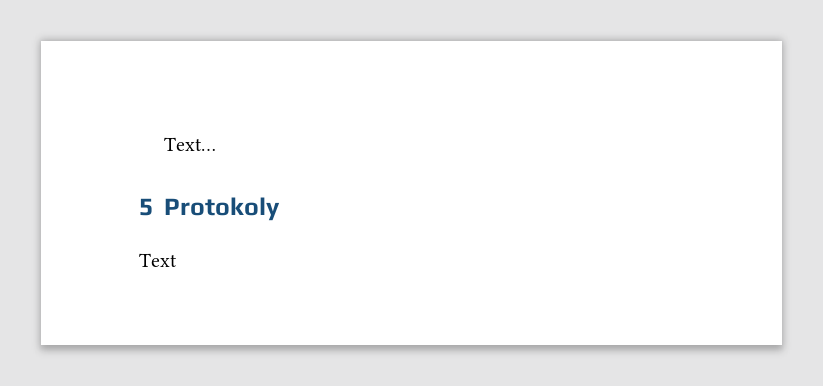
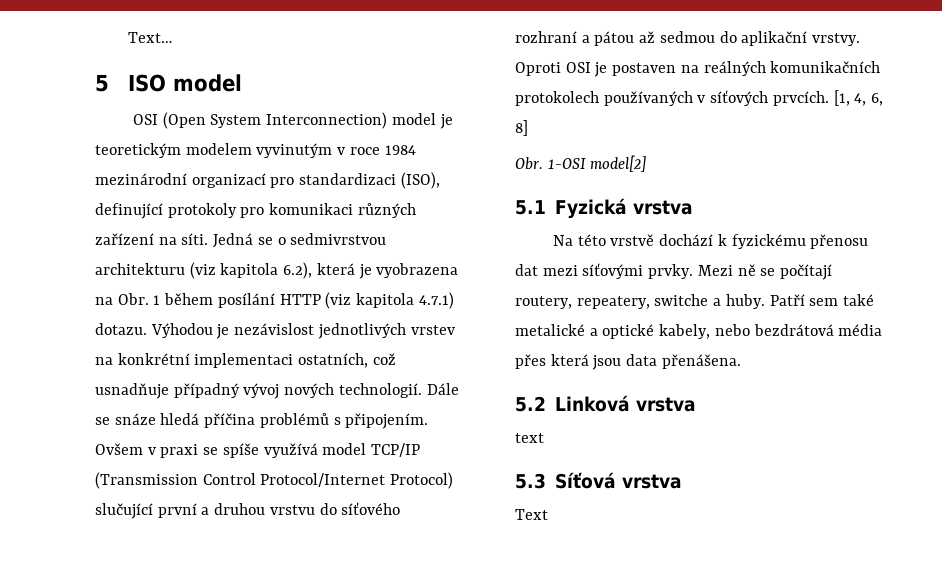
- 5 Protokoly
+ 5 ISO model
+ OSI (Open System Interconnection) model je teoretickým modelem vyvinutým v roce 1984 mezinárodní organizací pro standardizaci (ISO), definující protokoly pro komunikaci různých zařízení na síti. Jedná se o sedmivrstvou architekturu (viz kapitola 6.2), která je vyobrazena na Obr. 1 během posílání HTTP (viz kapitola 4.7.1) dotazu. Výhodou je nezávislost jednotlivých vrstev na konkrétní implementaci ostatních, což usnadňuje případný vývoj nových technologií. Dále se snáze hledá příčina problémů s připojením. Ovšem v praxi se spíše využívá model TCP/IP (Transmission Control Protocol/Internet Protocol) slučující první a druhou vrstvu do síťového rozhraní a pátou až sedmou do aplikační vrstvy. Oproti OSI je postaven na reálných komunikačních protokolech používaných v síťových prvcích. [1, 4, 6, 8]
+ Obr. 1-OSI model[2]
+ 5.1 Fyzická vrstva
+ Na této vrstvě dochází k fyzickému přenosu dat mezi síťovými prvky. Mezi ně se počítají routery, repeatery, switche a huby. Patří sem také metalické a optické kabely, nebo bezdrátová média přes která jsou data přenášena.
+ 5.2 Linková vrstva
+ text
+ 5.3 Síťová vrstva

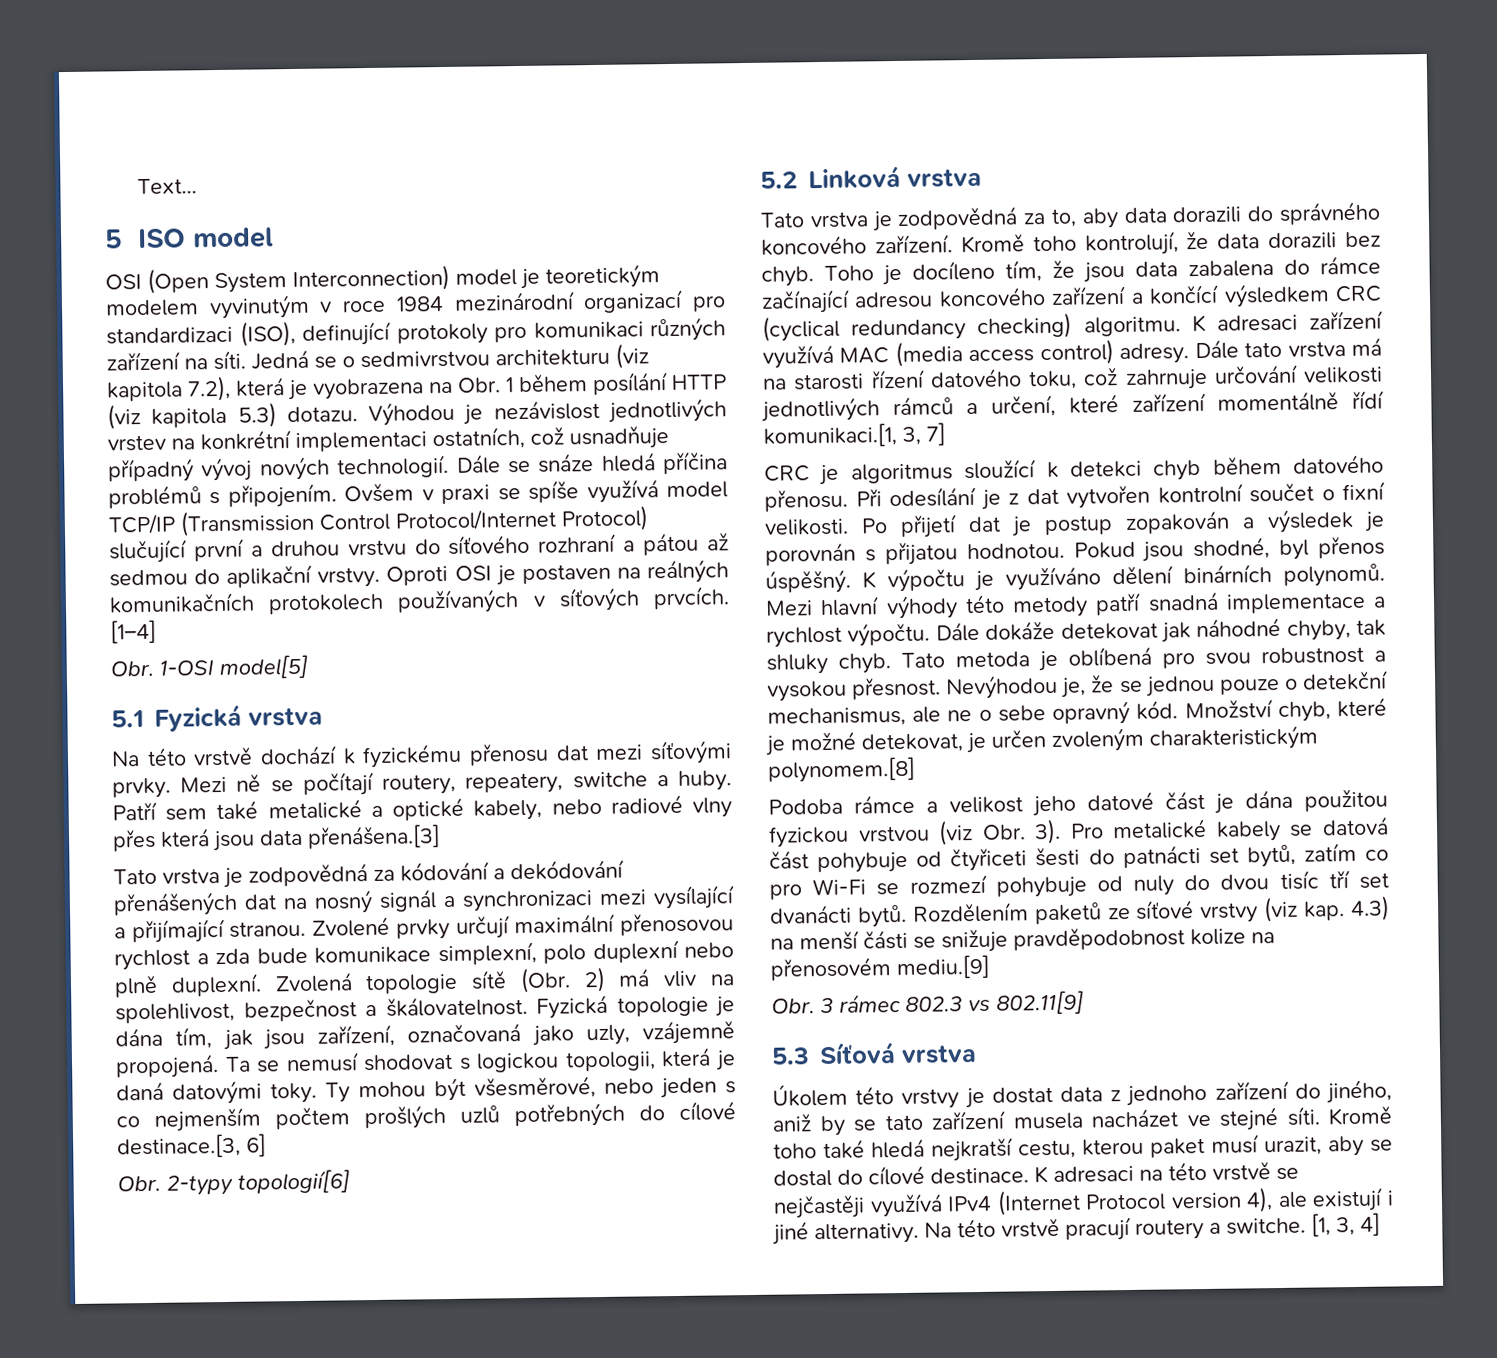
- Jedná se o sedmivrstvou architekturu (viz kapitola 6.2), která je vyobrazena na Obr. 1 během posílání HTTP (viz kapitola 4.7.1) dotazu.
+ Jedná se o sedmivrstvou architekturu (viz kapitola 7.2), která je vyobrazena na Obr. 1 během posílání HTTP (viz kapitola 5.3) dotazu.
- [1, 4, 6, 8]
+ [1–4]
- Obr. 1-OSI model[2]
+ Obr. 1-OSI model[5]
- Patří sem také metalické a optické kabely, nebo bezdrátová média přes která jsou data přenášena.
+ Patří sem také metalické a optické kabely, nebo radiové vlny přes která jsou data přenášena.[3]
+ Tato vrstva je zodpovědná za kódování a dekódování přenášených dat na nosný signál a synchronizaci mezi vysílající a přijímající stranou. Zvolené prvky určují maximální přenosovou rychlost a zda bude komunikace simplexní, polo duplexní nebo plně duplexní. Zvolená topologie sítě (Obr. 2) má vliv na spolehlivost, bezpečnost a škálovatelnost. Fyzická topologie je dána tím, jak jsou zařízení, označovaná jako uzly, vzájemně propojená. Ta se nemusí shodovat s logickou topologii, která je daná datovými toky. Ty mohou být všesměrové, nebo jeden s co nejmenším počtem prošlých uzlů potřebných do cílové destinace.[3, 6]
+ Obr. 2-typy topologií[6]
  5.2 Linková vrstva
- text
+ Tato vrstva je zodpovědná za to, aby data dorazili do správného koncového zařízení. Kromě toho kontrolují, že data dorazili bez chyb. Toho je docíleno tím, že jsou data zabalena do rámce začínající adresou koncového zařízení a končící výsledkem CRC (cyclical redundancy checking) algoritmu. K adresaci zařízení využívá MAC (media access control) adresy. Dále tato vrstva má na starosti řízení datového toku, což zahrnuje určování velikosti jednotlivých rámců a určení, které zařízení momentálně řídí komunikaci.[1, 3, 7]
+ CRC je algoritmus sloužící k detekci chyb během datového přenosu. Při odesílání je z dat vytvořen kontrolní součet o fixní velikosti. Po přijetí dat je postup zopakován a výsledek je porovnán s přijatou hodnotou. Pokud jsou shodné, byl přenos úspěšný. K výpočtu je využíváno dělení binárních polynomů. Mezi hlavní výhody této metody patří snadná implementace a rychlost výpočtu. Dále dokáže detekovat jak náhodné chyby, tak shluky chyb. Tato metoda je oblíbená pro svou robustnost a vysokou přesnost. Nevýhodou je, že se jednou pouze o detekční mechanismus, ale ne o sebe opravný kód. Množství chyb, které je možné detekovat, je určen zvoleným charakteristickým polynomem.[8]
+ Podoba rámce a velikost jeho datové část je dána použitou fyzickou vrstvou (viz Obr. 3). Pro metalické kabely se datová část pohybuje od čtyřiceti šesti do patnácti set bytů, zatím co pro Wi-Fi se rozmezí pohybuje od nuly do dvou tisíc tří set dvanácti bytů. Rozdělením paketů ze síťové vrstvy (viz kap. 4.3) na menší části se snižuje pravděpodobnost kolize na přenosovém mediu.[9]
+ Obr. 3 rámec 802.3 vs 802.11[9]
  5.3 Síťová vrstva
- Text
+ Úkolem této vrstvy je dostat data z jednoho zařízení do jiného, aniž by se tato zařízení musela nacházet ve stejné síti. Kromě toho také hledá nejkratší cestu, kterou paket musí urazit, aby se dostal do cílové destinace. K adresaci na této vrstvě se nejčastěji využívá IPv4 (Internet Protocol version 4), ale existují i jiné alternativy. Na této vrstvě pracují routery a switche. [1, 3, 4]

